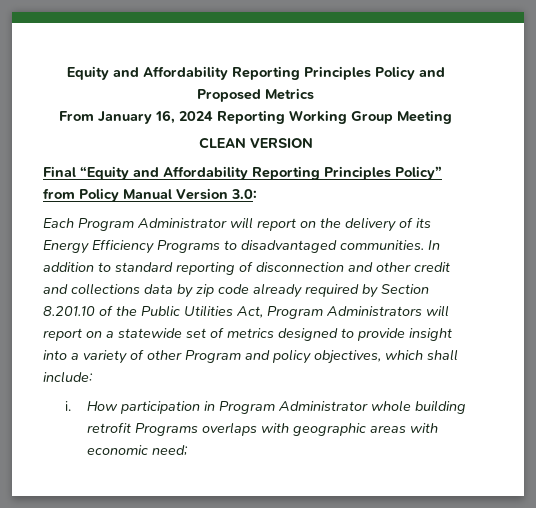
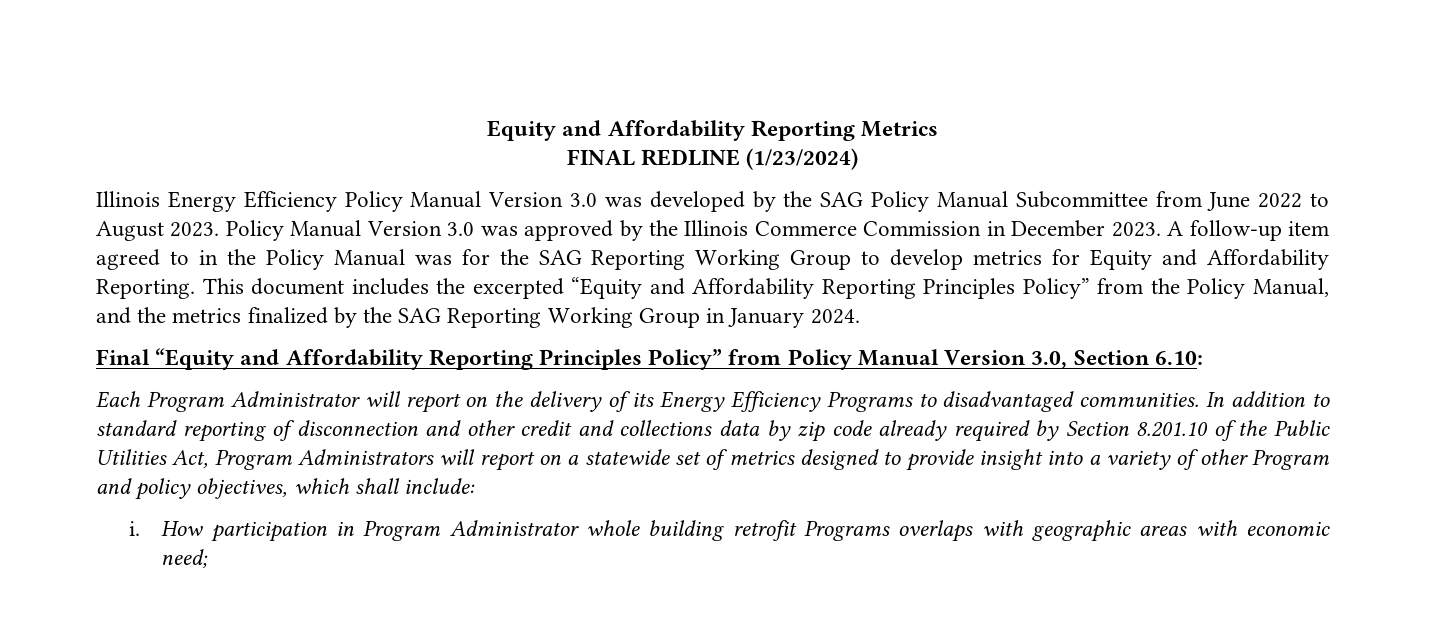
- Equity and Affordability Reporting Principles Policy and Proposed Metrics
- From January 16, 2024 Reporting Working Group Meeting
- CLEAN VERSION
+ Equity and Affordability Reporting Metrics
+ FINAL REDLINE (1/23/2024)
+ Illinois Energy Efficiency Policy Manual Version 3.0 was developed by the SAG Policy Manual Subcommittee from June 2022 to August 2023. Policy Manual Version 3.0 was approved by the Illinois Commerce Commission in December 2023. A follow-up item agreed to in the Policy Manual was for the SAG Reporting Working Group to develop metrics for Equity and Affordability Reporting. This document includes the excerpted “Equity and Affordability Reporting Principles Policy” from the Policy Manual, and the metrics finalized by the SAG Reporting Working Group in January 2024.
- Final “Equity and Affordability Reporting Principles Policy” from Policy Manual Version 3.0:
+ Final “Equity and Affordability Reporting Principles Policy” from Policy Manual Version 3.0, Section 6.10:

